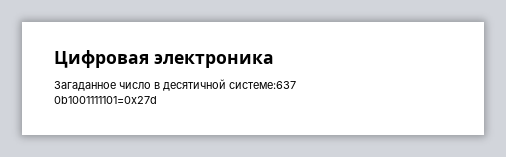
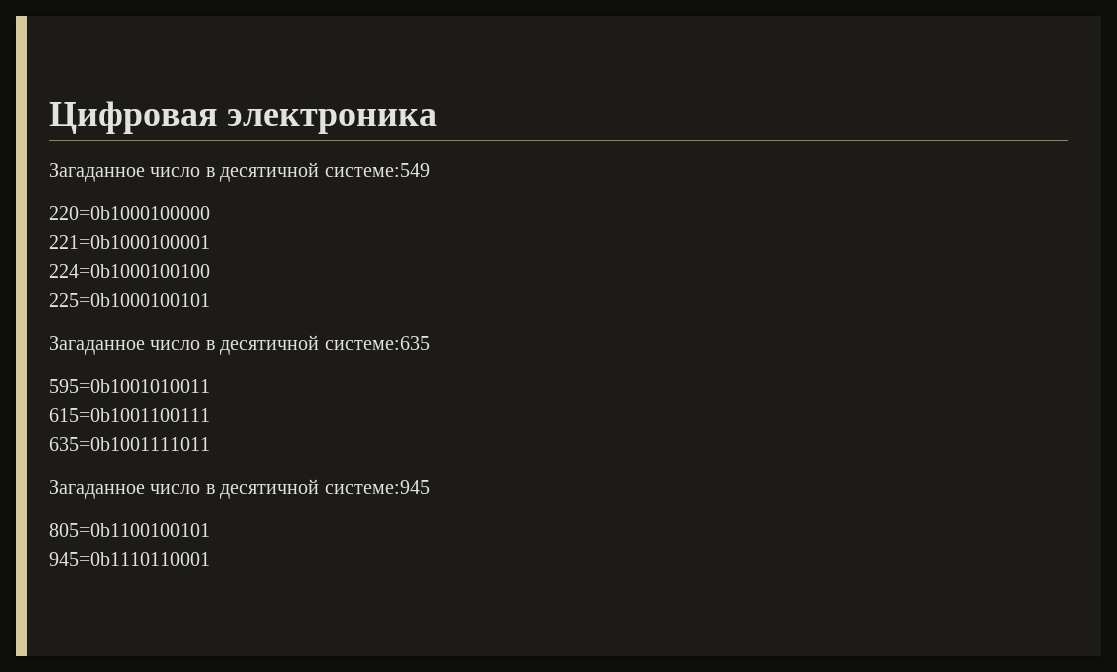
- Загаданное число в десятичной системе:637
- 0b1001111101=0x27d
+ Загаданное число в десятичной системе:549
+ 220=0b1000100000
+ 221=0b1000100001
+ 224=0b1000100100
+ 225=0b1000100101
+ Загаданное число в десятичной системе:635
+ 595=0b1001010011
+ 615=0b1001100111
+ 635=0b1001111011
+ Загаданное число в десятичной системе:945
+ 805=0b1100100101
+ 945=0b1110110001

